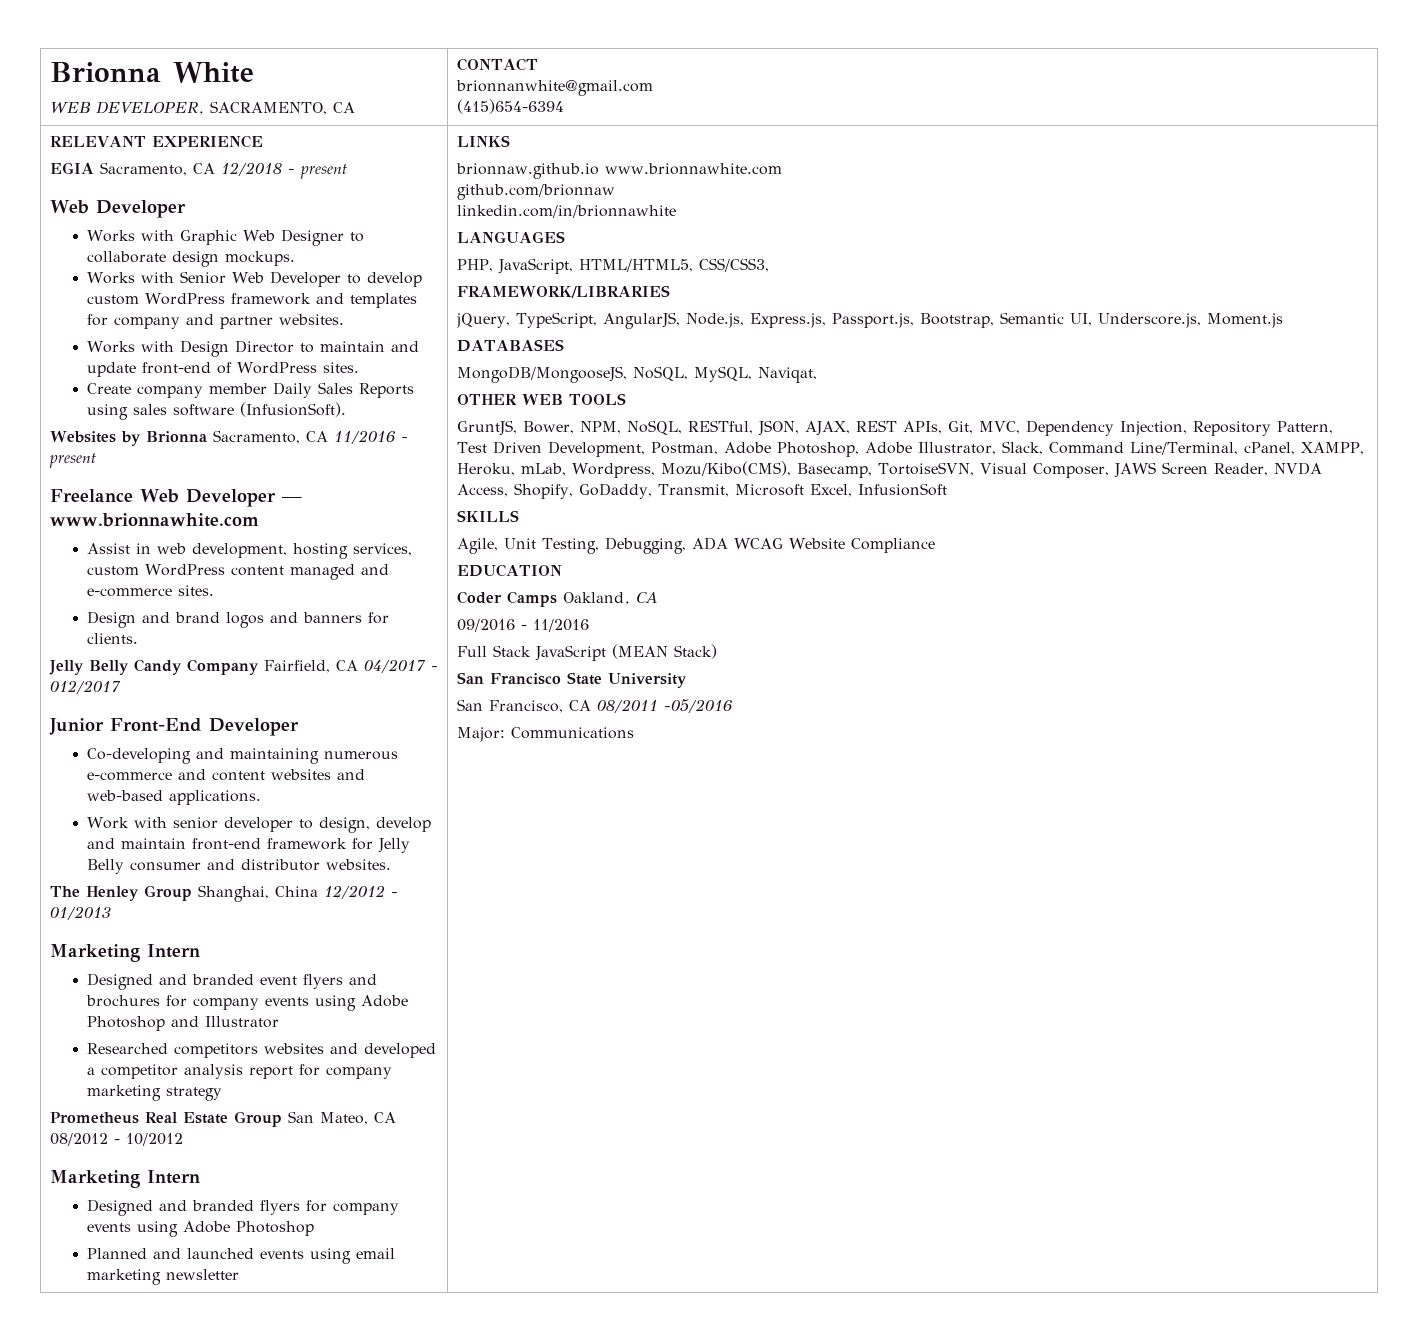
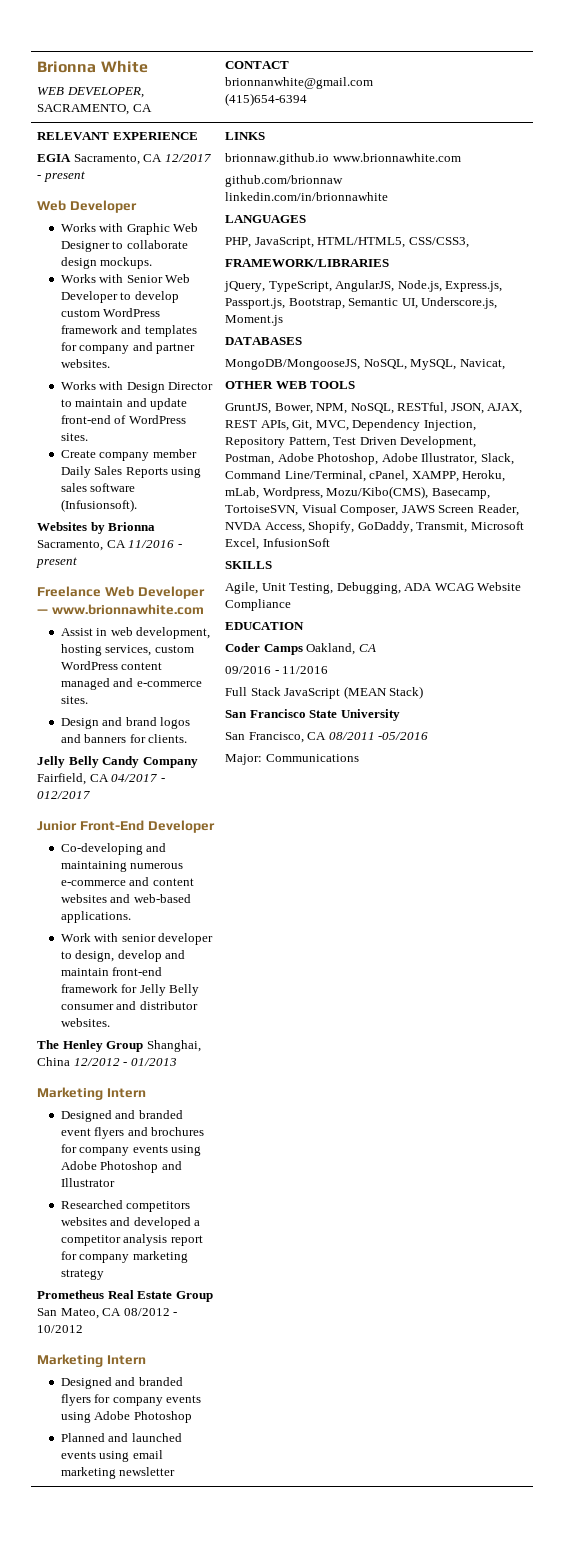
- EGIA Sacramento, CA 12/2018 - present
+ EGIA Sacramento, CA 12/2017 - present
- Create company member Daily Sales Reports using sales software (InfusionSoft).
+ Create company member Daily Sales Reports using sales software (Infusionsoft).
- MongoDB/MongooseJS, NoSQL, MySQL, Naviqat,
+ MongoDB/MongooseJS, NoSQL, MySQL, Navicat,

